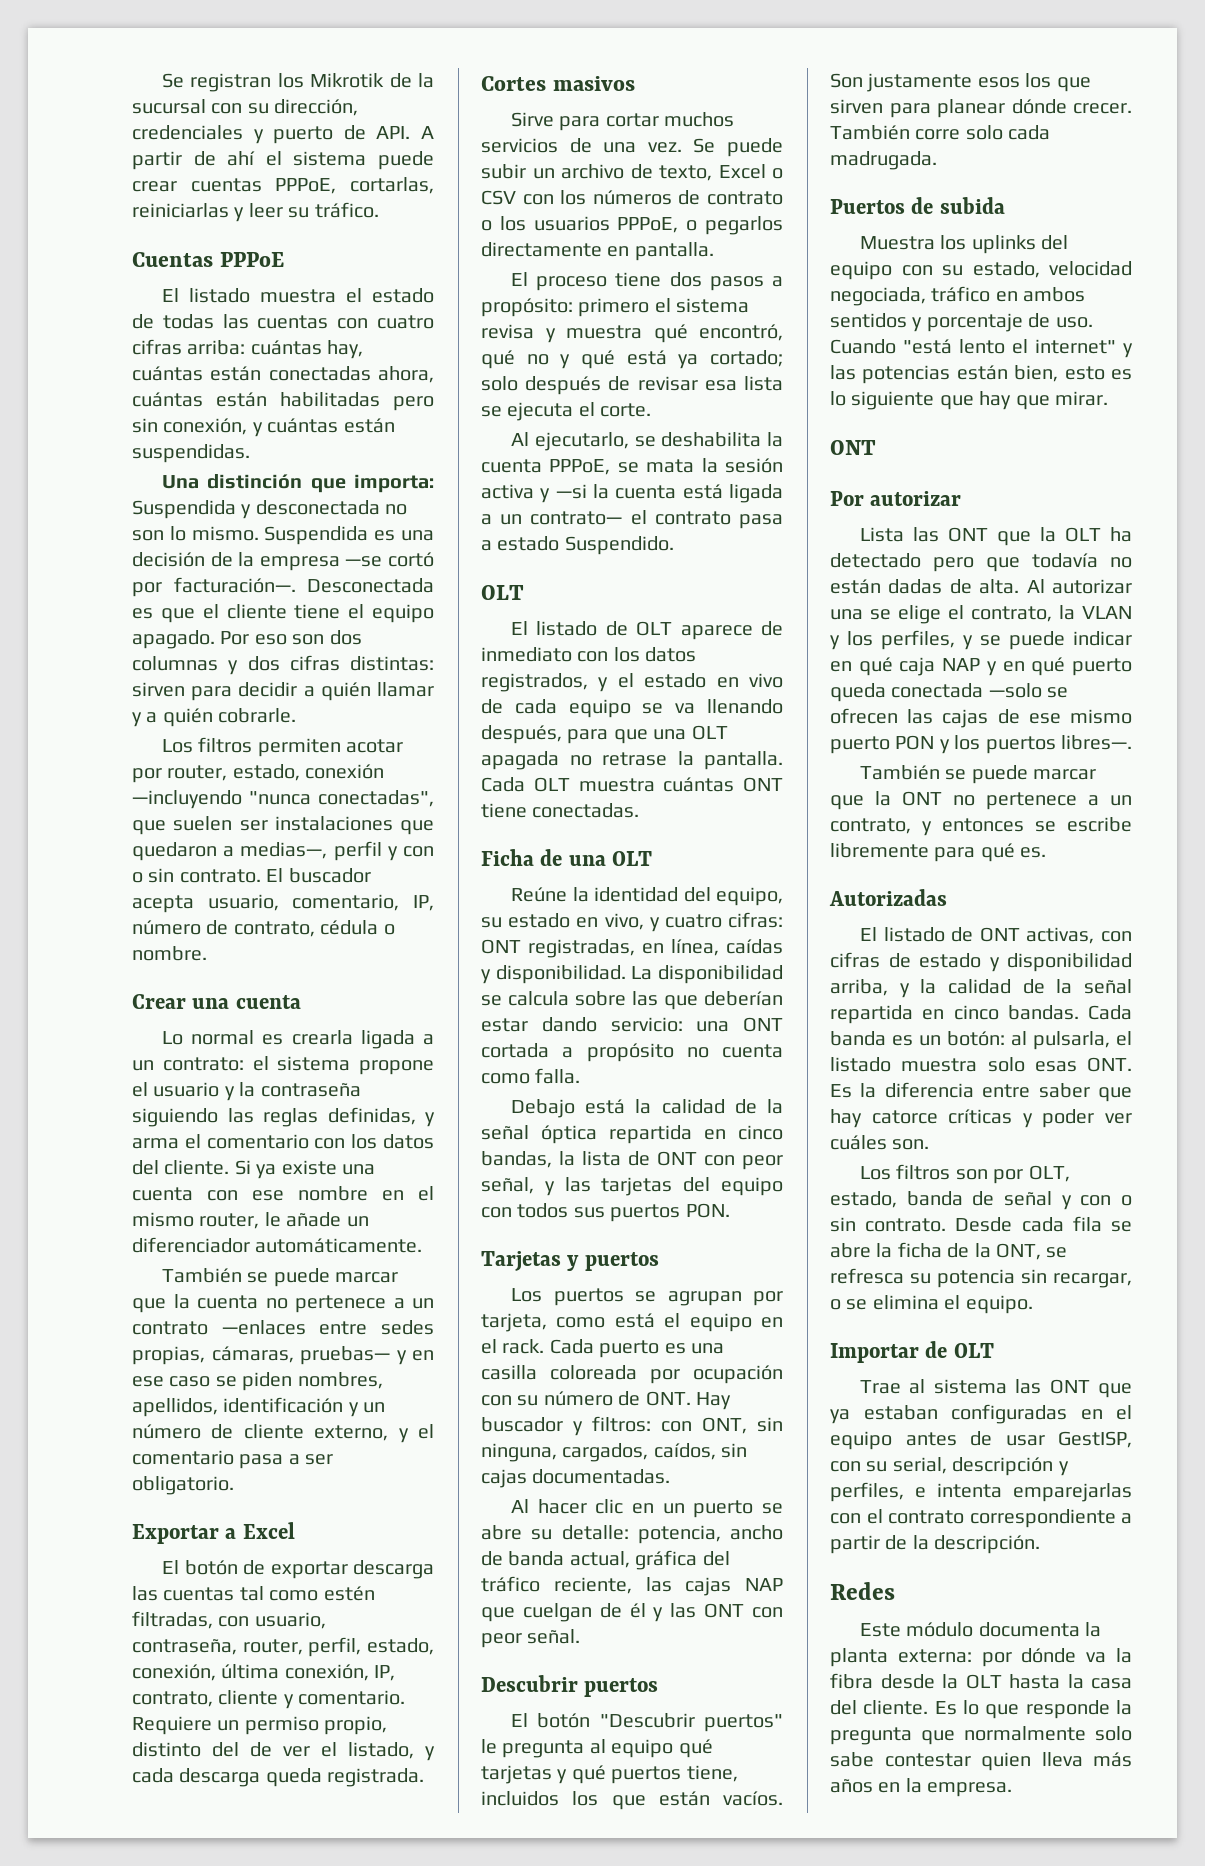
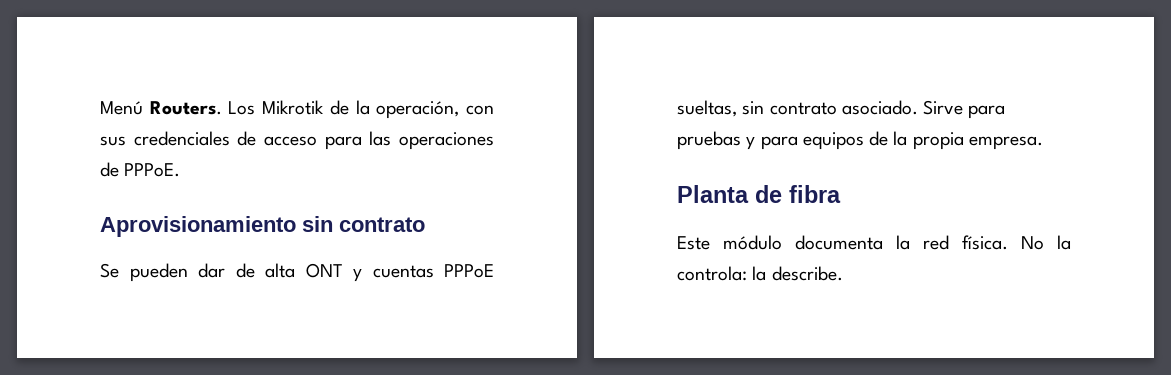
- Se registran los Mikrotik de la sucursal con su dirección, credenciales y puerto de API. A partir de ahí el sistema puede crear cuentas PPPoE, cortarlas, reiniciarlas y leer su tráfico.
- Cuentas PPPoE
- El listado muestra el estado de todas las cuentas con cuatro cifras arriba: cuántas hay, cuántas están conectadas ahora, cuántas están habilitadas pero sin conexión, y cuántas están suspendidas.
- Una distinción que importa: Suspendida y desconectada no son lo mismo. Suspendida es una decisión de la empresa —se cortó por facturación—. Desconectada es que el cliente tiene el equipo apagado. Por eso son dos columnas y dos cifras distintas: sirven para decidir a quién llamar y a quién cobrarle.
- Los filtros permiten acotar por router, estado, conexión —incluyendo "nunca conectadas", que suelen ser instalaciones que quedaron a medias—, perfil y con o sin contrato. El buscador acepta usuario, comentario, IP, número de contrato, cédula o nombre.
- Crear una cuenta
- Lo normal es crearla ligada a un contrato: el sistema propone el usuario y la contraseña siguiendo las reglas definidas, y arma el comentario con los datos del cliente. Si ya existe una cuenta con ese nombre en el mismo router, le añade un diferenciador automáticamente.
- También se puede marcar que la cuenta no pertenece a un contrato —enlaces entre sedes propias, cámaras, pruebas— y en ese caso se piden nombres, apellidos, identificación y un número de cliente externo, y el comentario pasa a ser obligatorio.
- Exportar a Excel
- El botón de exportar descarga las cuentas tal como estén filtradas, con usuario, contraseña, router, perfil, estado, conexión, última conexión, IP, contrato, cliente y comentario. Requiere un permiso propio, distinto del de ver el listado, y cada descarga queda registrada.
- Cortes masivos
- Sirve para cortar muchos servicios de una vez. Se puede subir un archivo de texto, Excel o CSV con los números de contrato o los usuarios PPPoE, o pegarlos directamente en pantalla.
- El proceso tiene dos pasos a propósito: primero el sistema revisa y muestra qué encontró, qué no y qué está ya cortado; solo después de revisar esa lista se ejecuta el corte.
- Al ejecutarlo, se deshabilita la cuenta PPPoE, se mata la sesión activa y —si la cuenta está ligada a un contrato— el contrato pasa a estado Suspendido.
- OLT
- El listado de OLT aparece de inmediato con los datos registrados, y el estado en vivo de cada equipo se va llenando después, para que una OLT apagada no retrase la pantalla. Cada OLT muestra cuántas ONT tiene conectadas.
- Ficha de una OLT
- Reúne la identidad del equipo, su estado en vivo, y cuatro cifras: ONT registradas, en línea, caídas y disponibilidad. La disponibilidad se calcula sobre las que deberían estar dando servicio: una ONT cortada a propósito no cuenta como falla.
- Debajo está la calidad de la señal óptica repartida en cinco bandas, la lista de ONT con peor señal, y las tarjetas del equipo con todos sus puertos PON.
- Tarjetas y puertos
- Los puertos se agrupan por tarjeta, como está el equipo en el rack. Cada puerto es una casilla coloreada por ocupación con su número de ONT. Hay buscador y filtros: con ONT, sin ninguna, cargados, caídos, sin cajas documentadas.
- Al hacer clic en un puerto se abre su detalle: potencia, ancho de banda actual, gráfica del tráfico reciente, las cajas NAP que cuelgan de él y las ONT con peor señal.
- Descubrir puertos
- El botón "Descubrir puertos" le pregunta al equipo qué tarjetas y qué puertos tiene, incluidos los que están vacíos. Son justamente esos los que sirven para planear dónde crecer. También corre solo cada madrugada.
- Puertos de subida
- Muestra los uplinks del equipo con su estado, velocidad negociada, tráfico en ambos sentidos y porcentaje de uso. Cuando "está lento el internet" y las potencias están bien, esto es lo siguiente que hay que mirar.
- ONT
- Por autorizar
- Lista las ONT que la OLT ha detectado pero que todavía no están dadas de alta. Al autorizar una se elige el contrato, la VLAN y los perfiles, y se puede indicar en qué caja NAP y en qué puerto queda conectada —solo se ofrecen las cajas de ese mismo puerto PON y los puertos libres—.
- También se puede marcar que la ONT no pertenece a un contrato, y entonces se escribe libremente para qué es.
- Autorizadas
- El listado de ONT activas, con cifras de estado y disponibilidad arriba, y la calidad de la señal repartida en cinco bandas. Cada banda es un botón: al pulsarla, el listado muestra solo esas ONT. Es la diferencia entre saber que hay catorce críticas y poder ver cuáles son.
- Los filtros son por OLT, estado, banda de señal y con o sin contrato. Desde cada fila se abre la ficha de la ONT, se refresca su potencia sin recargar, o se elimina el equipo.
- Importar de OLT
- Trae al sistema las ONT que ya estaban configuradas en el equipo antes de usar GestISP, con su serial, descripción y perfiles, e intenta emparejarlas con el contrato correspondiente a partir de la descripción.
- Redes
- Este módulo documenta la planta externa: por dónde va la fibra desde la OLT hasta la casa del cliente. Es lo que responde la pregunta que normalmente solo sabe contestar quien lleva más años en la empresa.
+ Menú Routers. Los Mikrotik de la operación, con sus credenciales de acceso para las operaciones de PPPoE.
+ Aprovisionamiento sin contrato
+ Se pueden dar de alta ONT y cuentas PPPoE sueltas, sin contrato asociado. Sirve para pruebas y para equipos de la propia empresa.
+ Planta de fibra
+ Este módulo documenta la red física. No la controla: la describe.

